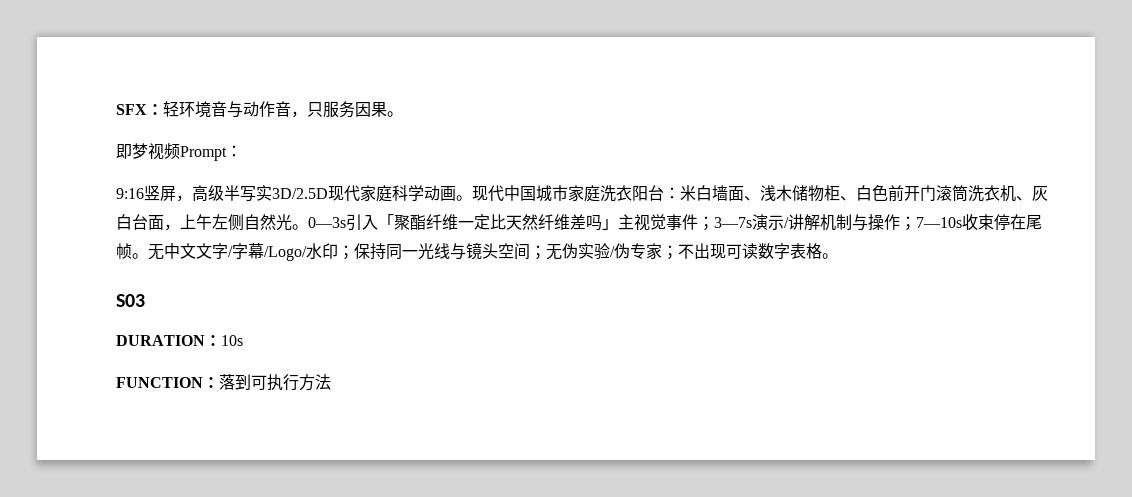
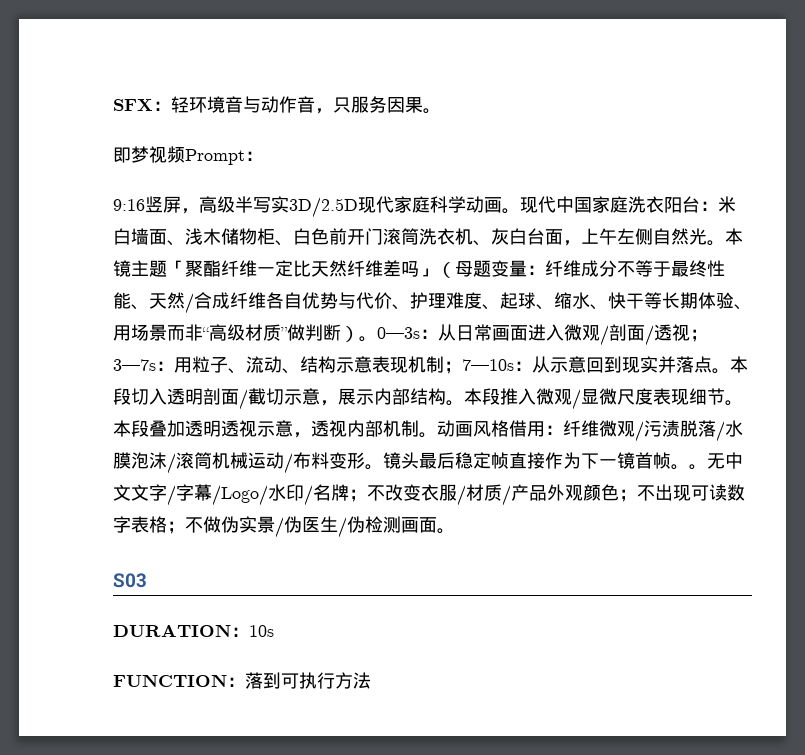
- 现代中国城市家庭洗衣阳台：米白墙面、浅木储物柜、白色前开门滚筒洗衣机、灰白台面，上午左侧自然光。
+ 现代中国家庭洗衣阳台：米白墙面、浅木储物柜、白色前开门滚筒洗衣机、灰白台面，上午左侧自然光。
- 0—3s引入「聚酯纤维一定比天然纤维差吗」主视觉事件；3—7s演示/讲解机制与操作；7—10s收束停在尾帧。
+ 本镜主题「聚酯纤维一定比天然纤维差吗」（母题变量：纤维成分不等于最终性能、天然/合成纤维各自优势与代价、护理难度、起球、缩水、快干等长期体验、用场景而非“高级材质”做判断）。0—3s：从日常画面进入微观/剖面/透视；3—7s：用粒子、流动、结构示意表现机制；7—10s：从示意回到现实并落点。本段切入透明剖面/截切示意，展示内部结构。本段推入微观/显微尺度表现细节。本段叠加透明透视示意，透视内部机制。动画风格借用：纤维微观/污渍脱落/水膜泡沫/滚筒机械运动/布料变形。镜头最后稳定帧直接作为下一镜首帧。。
- 无中文文字/字幕/Logo/水印；保持同一光线与镜头空间；无伪实验/伪专家；不出现可读数字表格。
+ 无中文文字/字幕/Logo/水印/名牌；不改变衣服/材质/产品外观颜色；不出现可读数字表格；不做伪实景/伪医生/伪检测画面。

